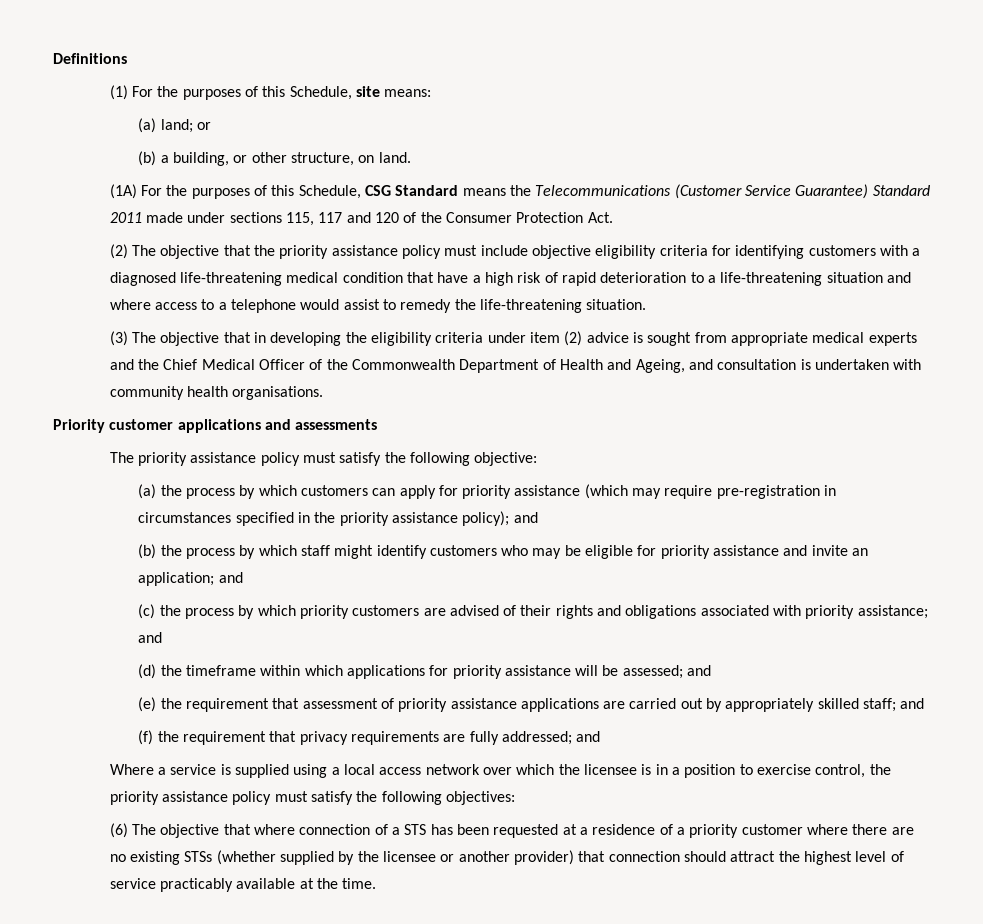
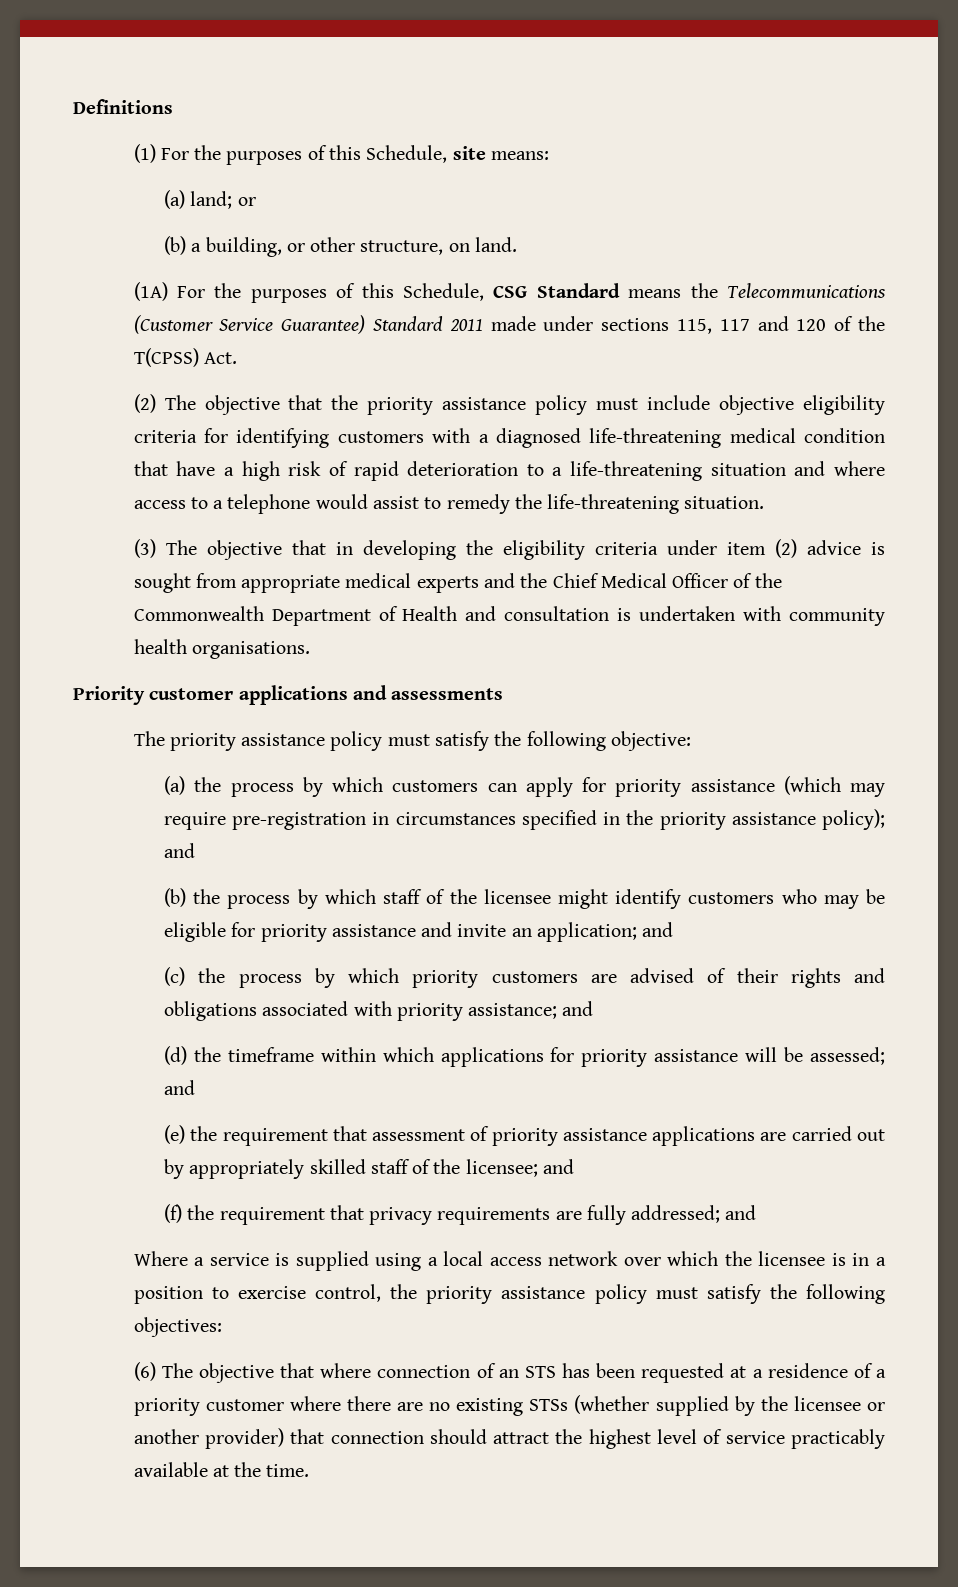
- (1A) For the purposes of this Schedule, CSG Standard means the Telecommunications (Customer Service Guarantee) Standard 2011 made under sections 115, 117 and 120 of the Consumer Protection Act.
+ (1A) For the purposes of this Schedule, CSG Standard means the Telecommunications (Customer Service Guarantee) Standard 2011 made under sections 115, 117 and 120 of the T(CPSS) Act.
- (3) The objective that in developing the eligibility criteria under item (2) advice is sought from appropriate medical experts and the Chief Medical Officer of the Commonwealth Department of Health and Ageing, and consultation is undertaken with community health organisations.
+ (3) The objective that in developing the eligibility criteria under item (2) advice is sought from appropriate medical experts and the Chief Medical Officer of the Commonwealth Department of Health and consultation is undertaken with community health organisations.
- (b) the process by which staff might identify customers who may be eligible for priority assistance and invite an application; and
+ (b) the process by which staff of the licensee might identify customers who may be eligible for priority assistance and invite an application; and
- (e) the requirement that assessment of priority assistance applications are carried out by appropriately skilled staff; and
+ (e) the requirement that assessment of priority assistance applications are carried out by appropriately skilled staff of the licensee; and
- (6) The objective that where connection of a STS has been requested at a residence of a priority customer where there are no existing STSs (whether supplied by the licensee or another provider) that connection should attract the highest level of service practicably available at the time.
+ (6) The objective that where connection of an STS has been requested at a residence of a priority customer where there are no existing STSs (whether supplied by the licensee or another provider) that connection should attract the highest level of service practicably available at the time.

